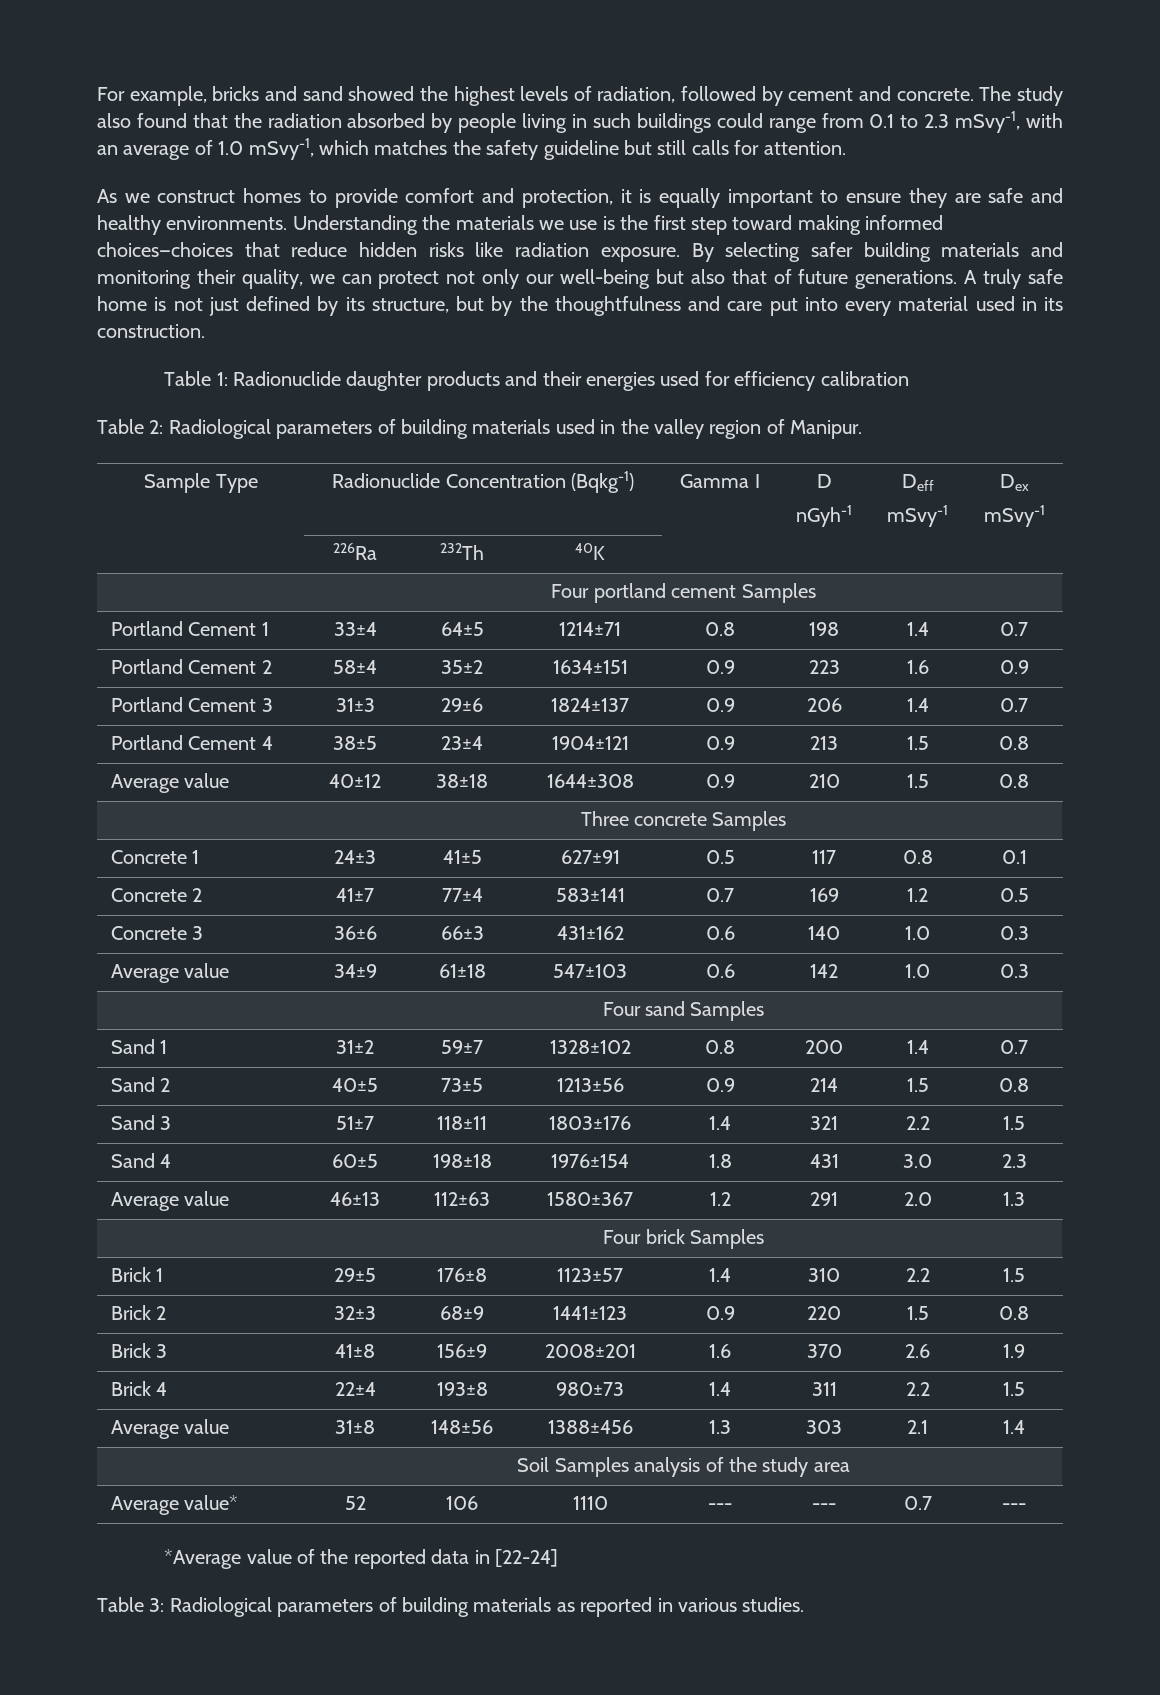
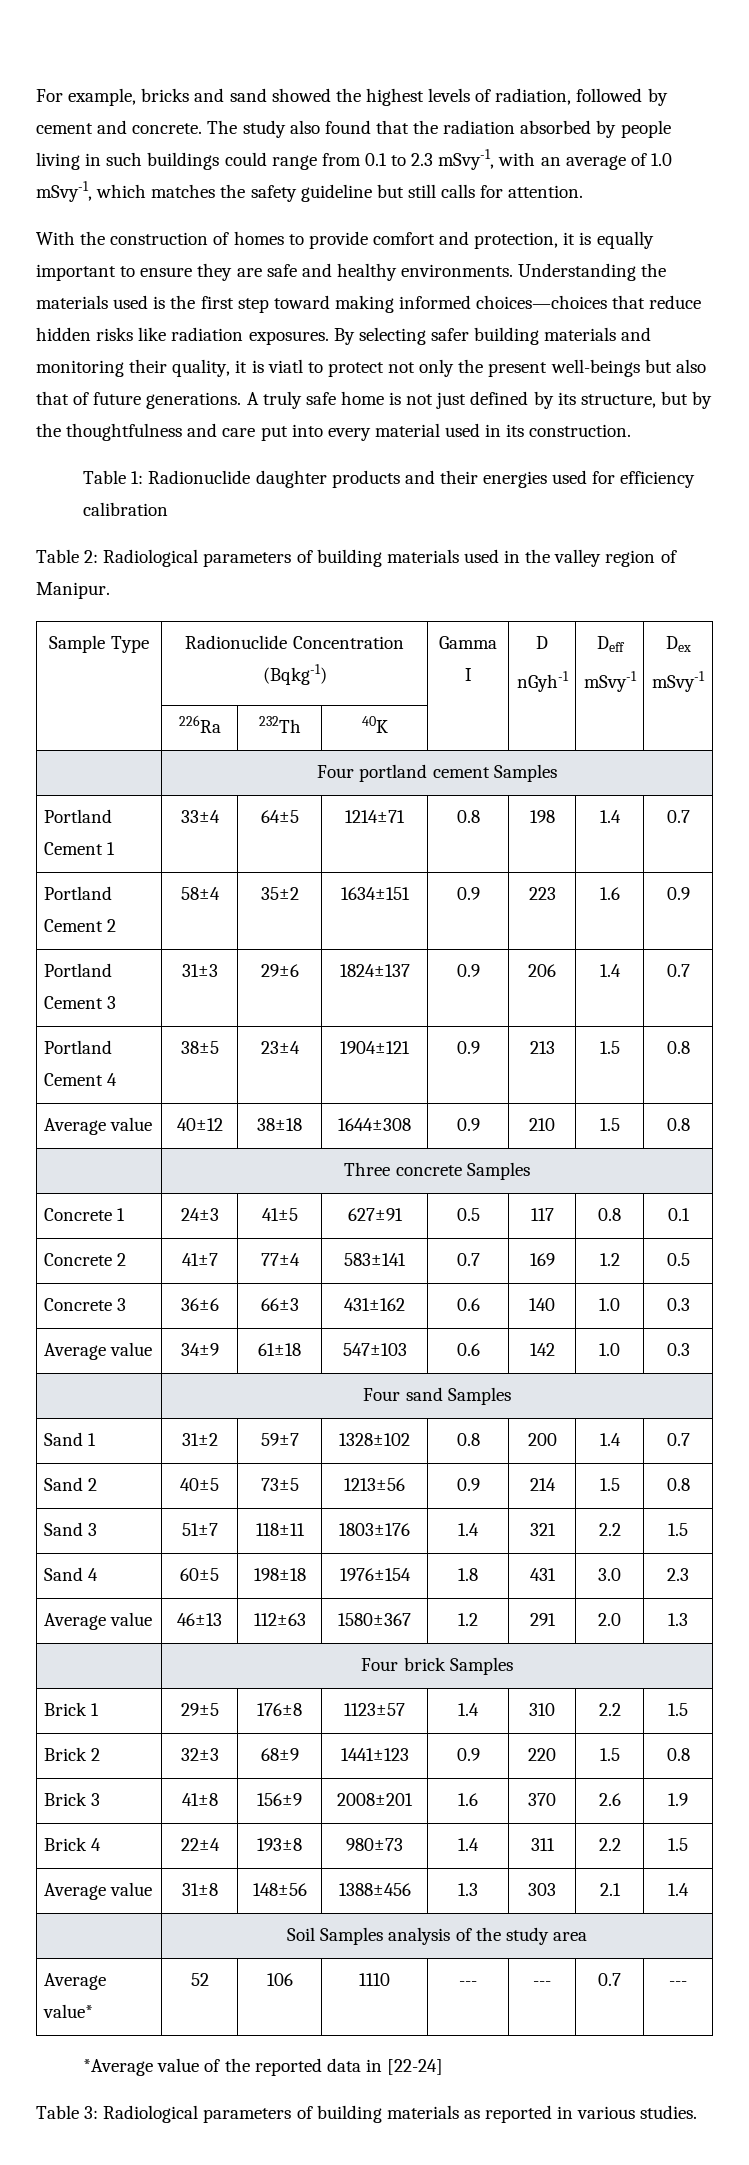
- As we construct homes to provide comfort and protection, it is equally important to ensure they are safe and healthy environments.
+ With the construction of homes to provide comfort and protection, it is equally important to ensure they are safe and healthy environments.
- Understanding the materials we use is the first step toward making informed choices—choices that reduce hidden risks like radiation exposure.
+ Understanding the materials used is the first step toward making informed choices—choices that reduce hidden risks like radiation exposures.
- By selecting safer building materials and monitoring their quality, we can protect not only our well-being but also that of future generations.
+ By selecting safer building materials and monitoring their quality, it is viatl to protect not only the present well-beings but also that of future generations.

